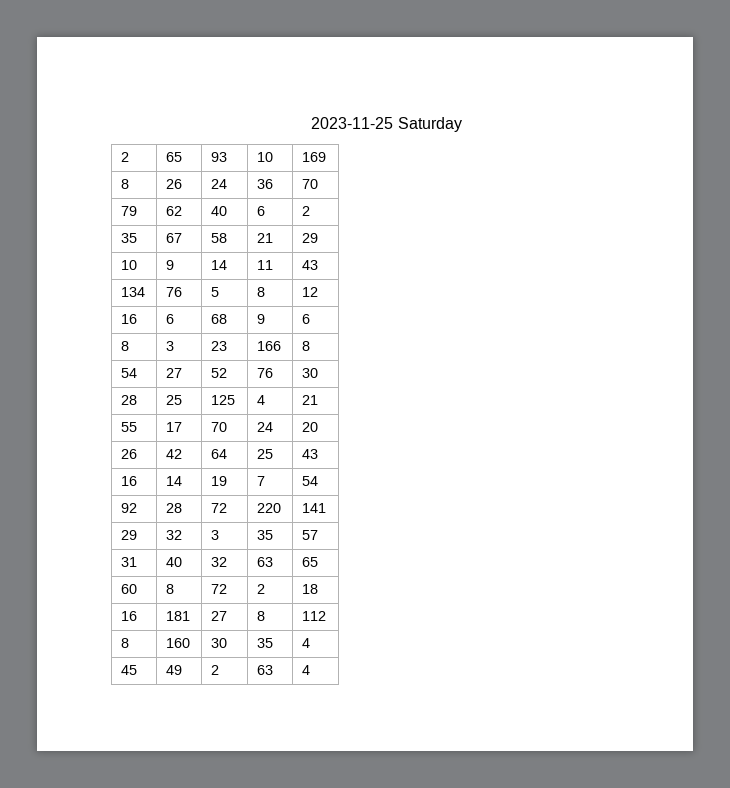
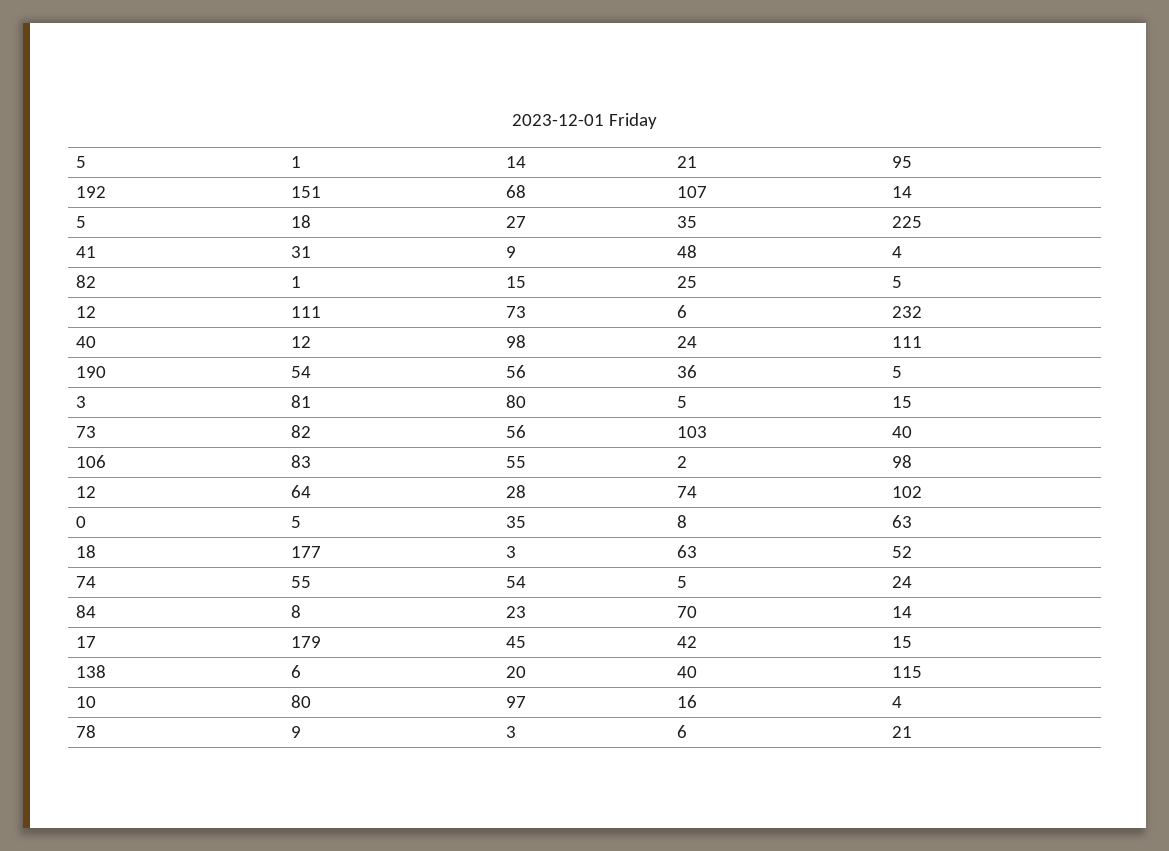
- 2023-11-25 Saturday
- 2 | 65 | 93 | 10 | 169
- 8 | 26 | 24 | 36 | 70
- 79 | 62 | 40 | 6 | 2
- 35 | 67 | 58 | 21 | 29
- 10 | 9 | 14 | 11 | 43
- 134 | 76 | 5 | 8 | 12
- 16 | 6 | 68 | 9 | 6
- 8 | 3 | 23 | 166 | 8
- 54 | 27 | 52 | 76 | 30
- 28 | 25 | 125 | 4 | 21
- 55 | 17 | 70 | 24 | 20
- 26 | 42 | 64 | 25 | 43
- 16 | 14 | 19 | 7 | 54
- 92 | 28 | 72 | 220 | 141
- 29 | 32 | 3 | 35 | 57
- 31 | 40 | 32 | 63 | 65
- 60 | 8 | 72 | 2 | 18
- 16 | 181 | 27 | 8 | 112
- 8 | 160 | 30 | 35 | 4
- 45 | 49 | 2 | 63 | 4
+ 2023-12-01 Friday
+ 5 | 1 | 14 | 21 | 95
+ 192 | 151 | 68 | 107 | 14
+ 5 | 18 | 27 | 35 | 225
+ 41 | 31 | 9 | 48 | 4
+ 82 | 1 | 15 | 25 | 5
+ 12 | 111 | 73 | 6 | 232
+ 40 | 12 | 98 | 24 | 111
+ 190 | 54 | 56 | 36 | 5
+ 3 | 81 | 80 | 5 | 15
+ 73 | 82 | 56 | 103 | 40
+ 106 | 83 | 55 | 2 | 98
+ 12 | 64 | 28 | 74 | 102
+ 0 | 5 | 35 | 8 | 63
+ 18 | 177 | 3 | 63 | 52
+ 74 | 55 | 54 | 5 | 24
+ 84 | 8 | 23 | 70 | 14
+ 17 | 179 | 45 | 42 | 15
+ 138 | 6 | 20 | 40 | 115
+ 10 | 80 | 97 | 16 | 4
+ 78 | 9 | 3 | 6 | 21

